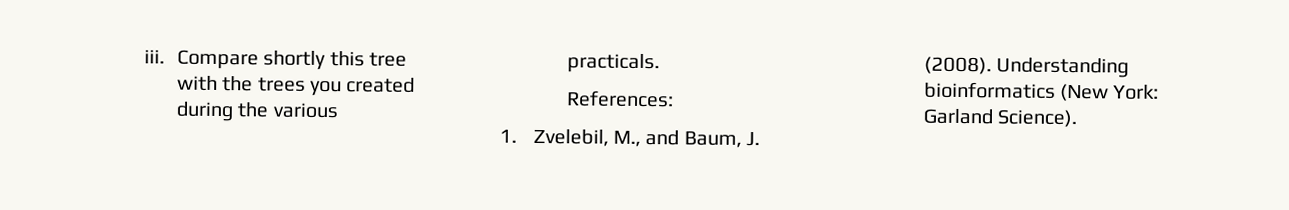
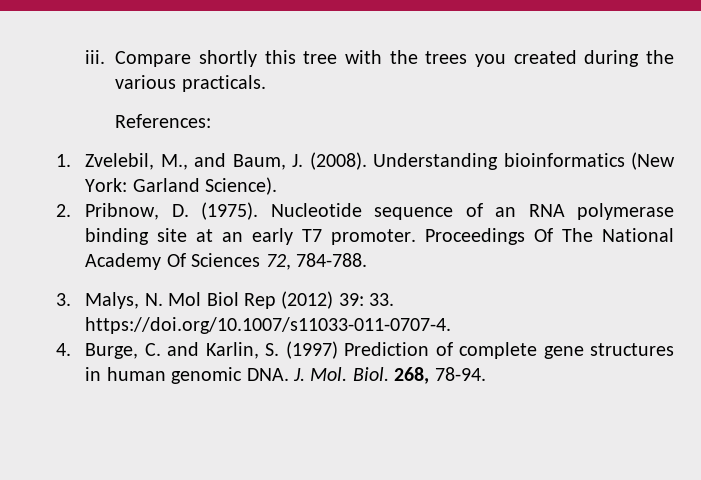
+ 2. Pribnow, D. (1975). Nucleotide sequence of an RNA polymerase binding site at an early T7 promoter. Proceedings Of The National Academy Of Sciences 72, 784-788.
+ 3. Malys, N. Mol Biol Rep (2012) 39: 33. https://doi.org/10.1007/s11033-011-0707-4.
+ 4. Burge, C. and Karlin, S. (1997) Prediction of complete gene structures in human genomic DNA. J. Mol. Biol. 268, 78-94.

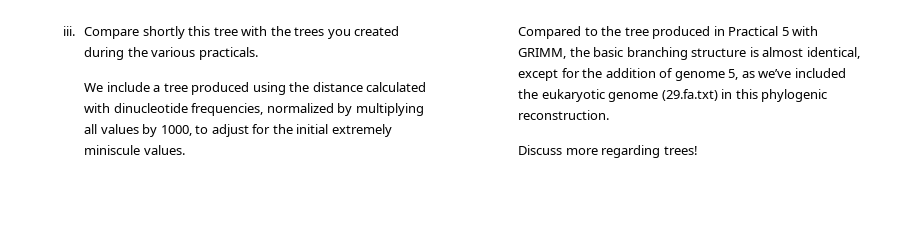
- References:
- 1. Zvelebil, M., and Baum, J. (2008). Understanding bioinformatics (New York: Garland Science).
- 2. Pribnow, D. (1975). Nucleotide sequence of an RNA polymerase binding site at an early T7 promoter. Proceedings Of The National Academy Of Sciences 72, 784-788.
- 3. Malys, N. Mol Biol Rep (2012) 39: 33. https://doi.org/10.1007/s11033-011-0707-4.
- 4. Burge, C. and Karlin, S. (1997) Prediction of complete gene structures in human genomic DNA. J. Mol. Biol. 268, 78-94.
+ We include a tree produced using the distance calculated with dinucleotide frequencies, normalized by multiplying all values by 1000, to adjust for the initial extremely miniscule values.
+ Compared to the tree produced in Practical 5 with GRIMM, the basic branching structure is almost identical, except for the addition of genome 5, as we’ve included the eukaryotic genome (29.fa.txt) in this phylogenic reconstruction.
+ Discuss more regarding trees!

